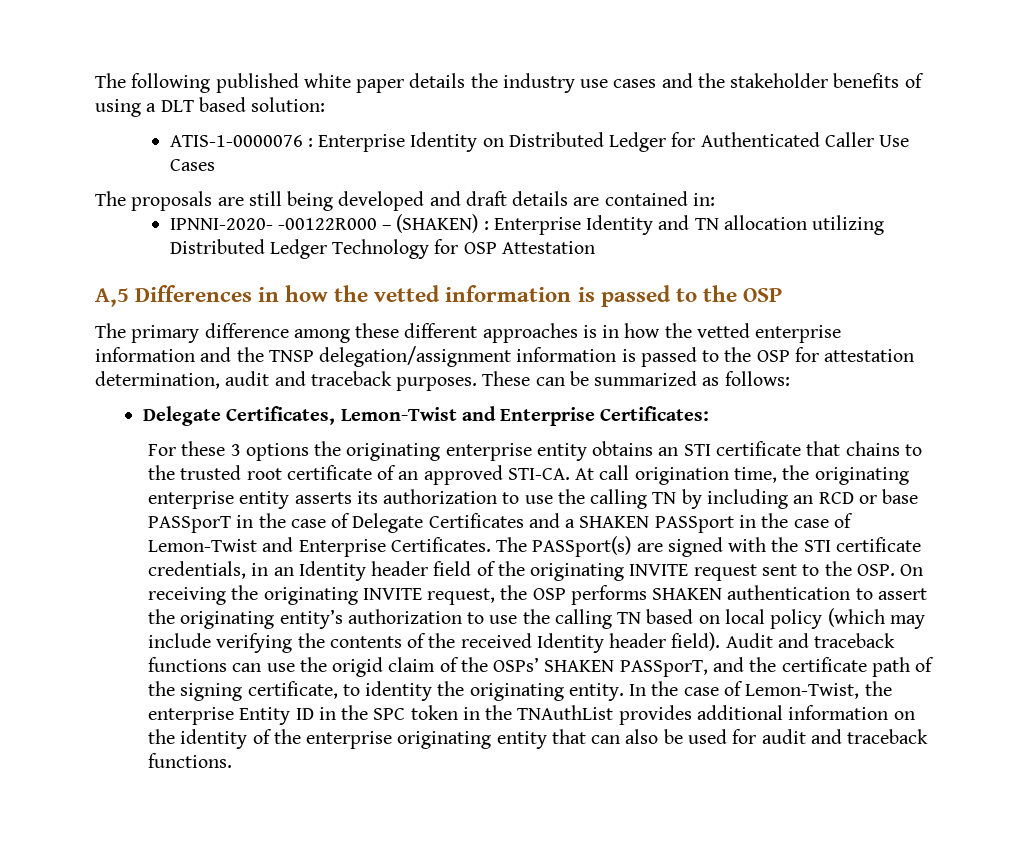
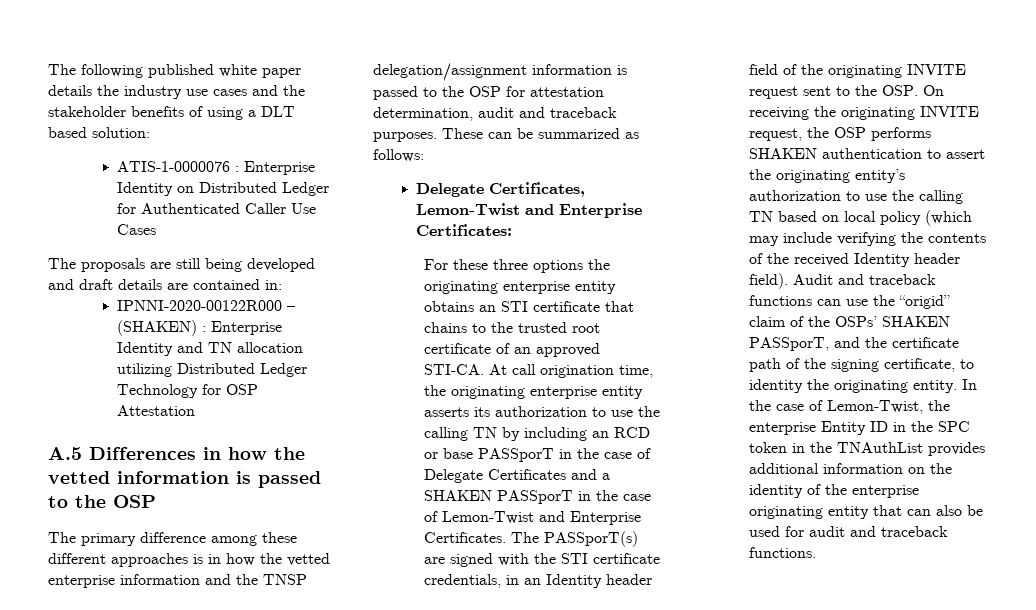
- IPNNI-2020- -00122R000 – (SHAKEN) : Enterprise Identity and TN allocation utilizing Distributed Ledger Technology for OSP Attestation
+ IPNNI-2020-00122R000 – (SHAKEN) : Enterprise Identity and TN allocation utilizing Distributed Ledger Technology for OSP Attestation
- A,5 Differences in how the vetted information is passed to the OSP
+ A.5 Differences in how the vetted information is passed to the OSP
- For these 3 options the originating enterprise entity obtains an STI certificate that chains to the trusted root certificate of an approved STI-CA.
+ For these three options the originating enterprise entity obtains an STI certificate that chains to the trusted root certificate of an approved STI-CA.
- At call origination time, the originating enterprise entity asserts its authorization to use the calling TN by including an RCD or base PASSporT in the case of Delegate Certificates and a SHAKEN PASSport in the case of Lemon-Twist and Enterprise Certificates.
+ At call origination time, the originating enterprise entity asserts its authorization to use the calling TN by including an RCD or base PASSporT in the case of Delegate Certificates and a SHAKEN PASSporT in the case of Lemon-Twist and Enterprise Certificates.
- The PASSport(s) are signed with the STI certificate credentials, in an Identity header field of the originating INVITE request sent to the OSP. On receiving the originating INVITE request, the OSP performs SHAKEN authentication to assert the originating entity’s authorization to use the calling TN based on local policy (which may include verifying the contents of the received Identity header field).
+ The PASSporT(s) are signed with the STI certificate credentials, in an Identity header field of the originating INVITE request sent to the OSP. On receiving the originating INVITE request, the OSP performs SHAKEN authentication to assert the originating entity’s authorization to use the calling TN based on local policy (which may include verifying the contents of the received Identity header field).
- Audit and traceback functions can use the origid claim of the OSPs’ SHAKEN PASSporT, and the certificate path of the signing certificate, to identity the originating entity.
+ Audit and traceback functions can use the “origid” claim of the OSPs’ SHAKEN PASSporT, and the certificate path of the signing certificate, to identity the originating entity.

